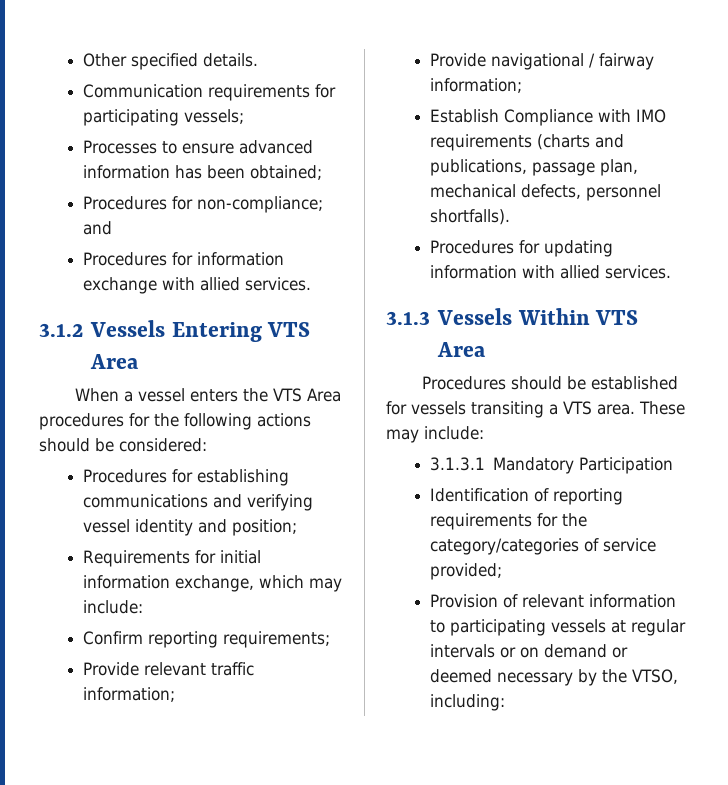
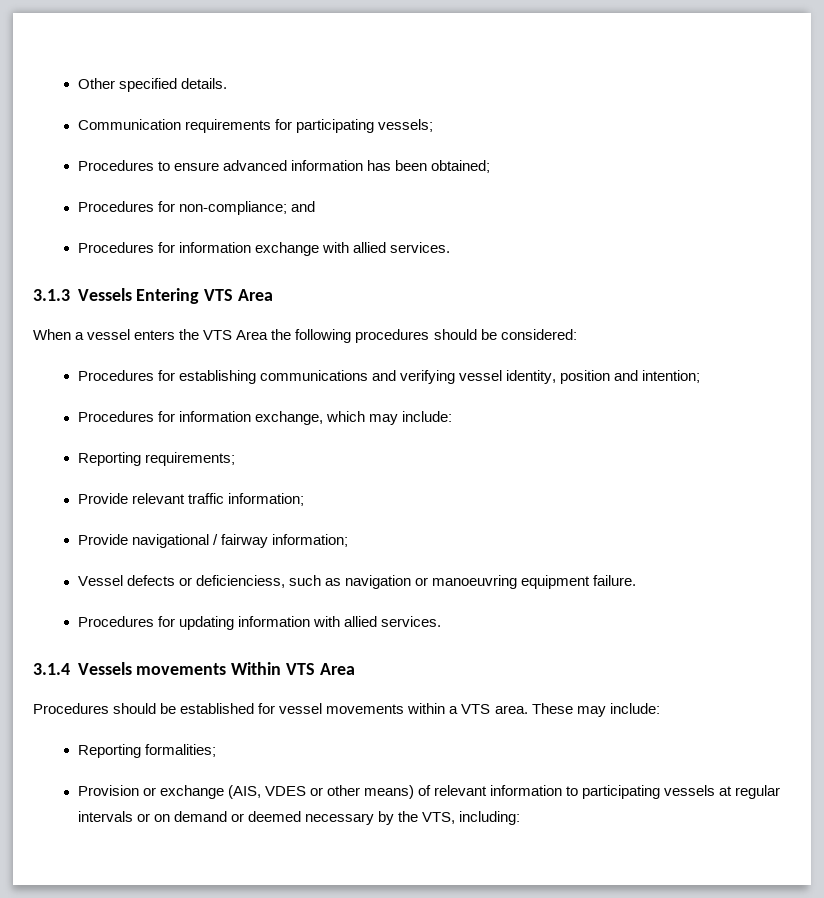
- Processes to ensure advanced information has been obtained;
+ Procedures to ensure advanced information has been obtained;
- 3.1.2 Vessels Entering VTS Area
+ 3.1.3 Vessels Entering VTS Area
- When a vessel enters the VTS Area procedures for the following actions should be considered:
+ When a vessel enters the VTS Area the following procedures should be considered:
- Procedures for establishing communications and verifying vessel identity and position;
- Requirements for initial information exchange, which may include:
+ Procedures for establishing communications and verifying vessel identity, position and intention;
+ Procedures for information exchange, which may include:
- Confirm reporting requirements;
+ Reporting requirements;
- Establish Compliance with IMO requirements (charts and publications, passage plan, mechanical defects, personnel shortfalls).
+ Vessel defects or deficienciess, such as navigation or manoeuvring equipment failure.
- 3.1.3 Vessels Within VTS Area
+ 3.1.4 Vessels movements Within VTS Area
- Procedures should be established for vessels transiting a VTS area.
+ Procedures should be established for vessel movements within a VTS area.
- 3.1.3.1 Mandatory Participation
- Identification of reporting requirements for the category/categories of service provided;
- Provision of relevant information to participating vessels at regular intervals or on demand or deemed necessary by the VTSO, including:
+ Reporting formalities;
+ Provision or exchange (AIS, VDES or other means) of relevant information to participating vessels at regular intervals or on demand or deemed necessary by the VTS, including:

